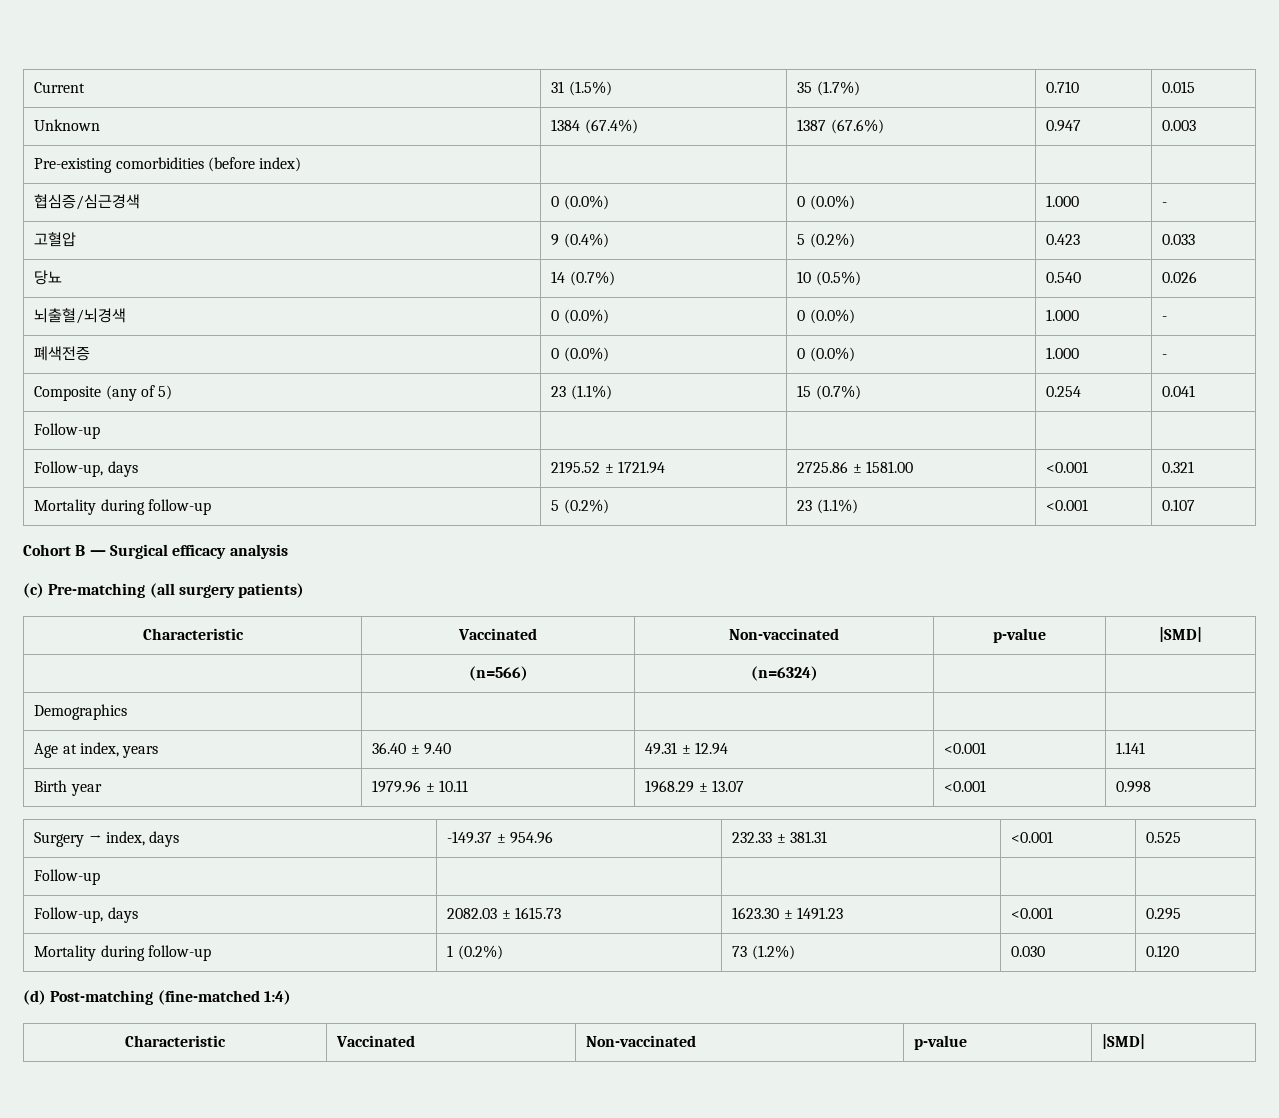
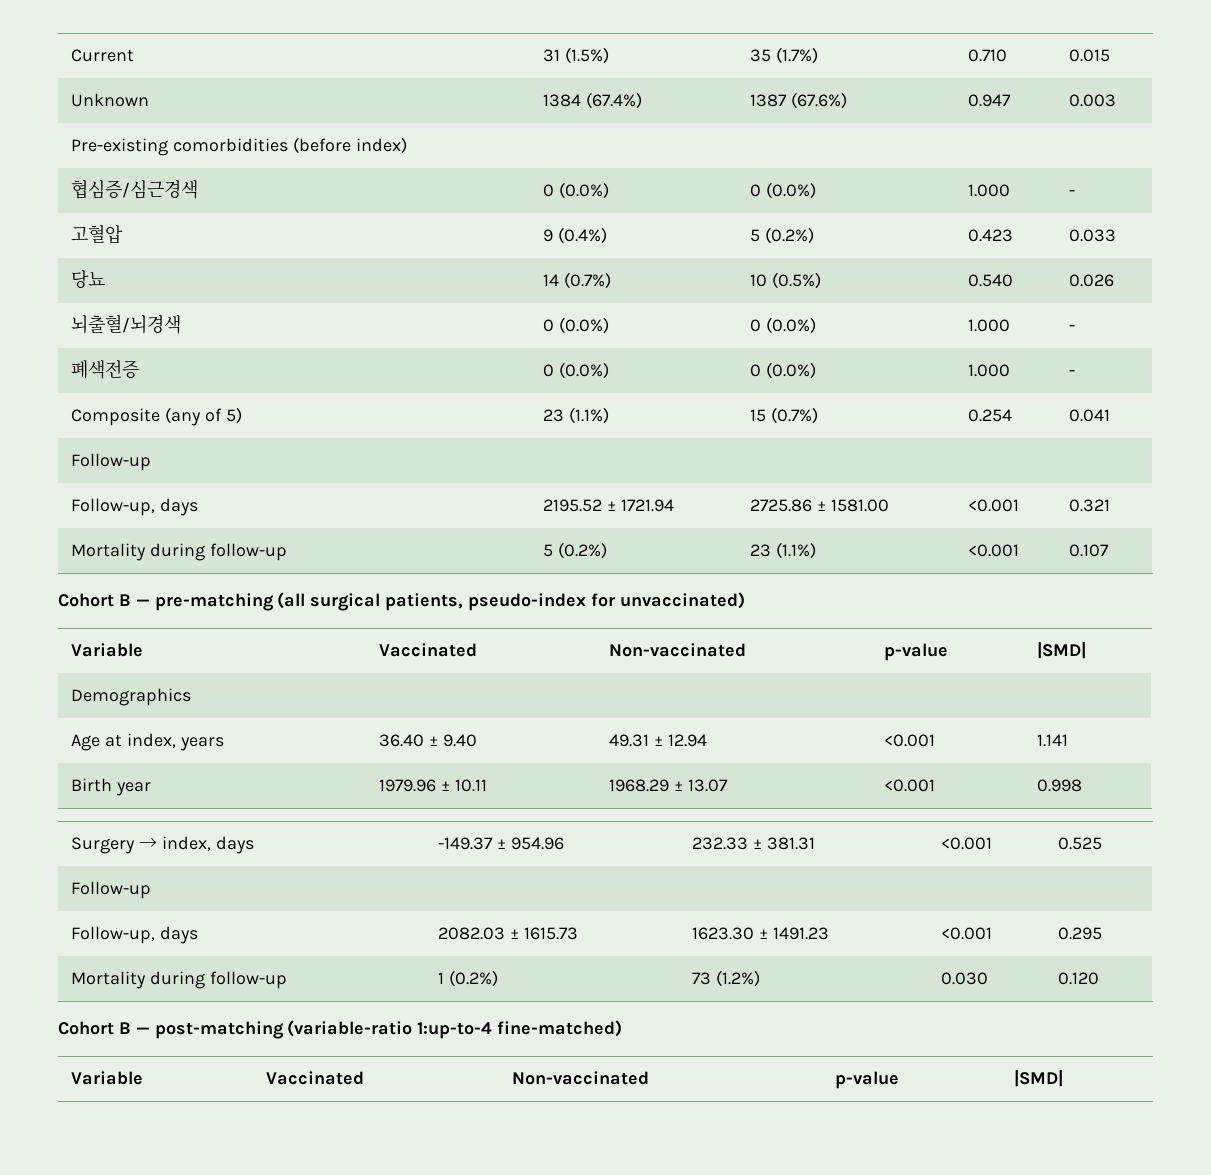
- Cohort B — Surgical efficacy analysis
- (c) Pre-matching (all surgery patients)
- Characteristic | Vaccinated | Non-vaccinated | p-value | |SMD|
- | (n=566) | (n=6324) | |
+ Cohort B — pre-matching (all surgical patients, pseudo-index for unvaccinated)
+ Variable | Vaccinated | Non-vaccinated | p-value | |SMD|
- (d) Post-matching (fine-matched 1:4)
- Characteristic | Vaccinated | Non-vaccinated | p-value | |SMD|
+ Cohort B — post-matching (variable-ratio 1:up-to-4 fine-matched)
+ Variable | Vaccinated | Non-vaccinated | p-value | |SMD|

